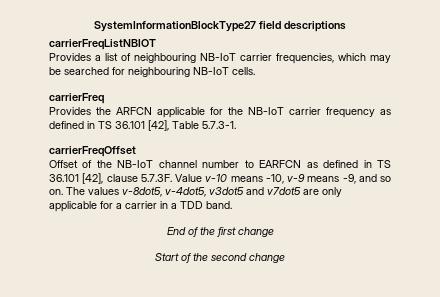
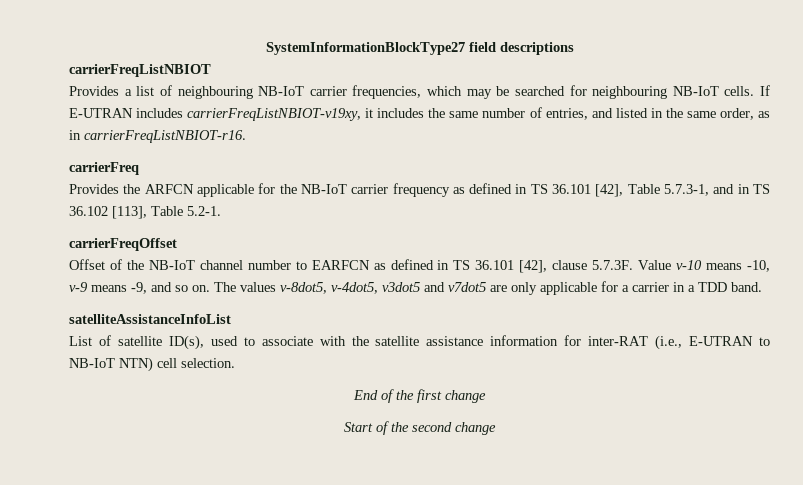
+ If E-UTRAN includes carrierFreqListNBIOT-v19xy, it includes the same number of entries, and listed in the same order, as in carrierFreqListNBIOT-r16.
- Provides the ARFCN applicable for the NB-IoT carrier frequency as defined in TS 36.101 [42], Table 5.7.3-1.
+ Provides the ARFCN applicable for the NB-IoT carrier frequency as defined in TS 36.101 [42], Table 5.7.3-1, and in TS 36.102 [113], Table 5.2-1.
+ satelliteAssistanceInfoList
+ List of satellite ID(s), used to associate with the satellite assistance information for inter-RAT (i.e., E-UTRAN to NB-IoT NTN) cell selection.

